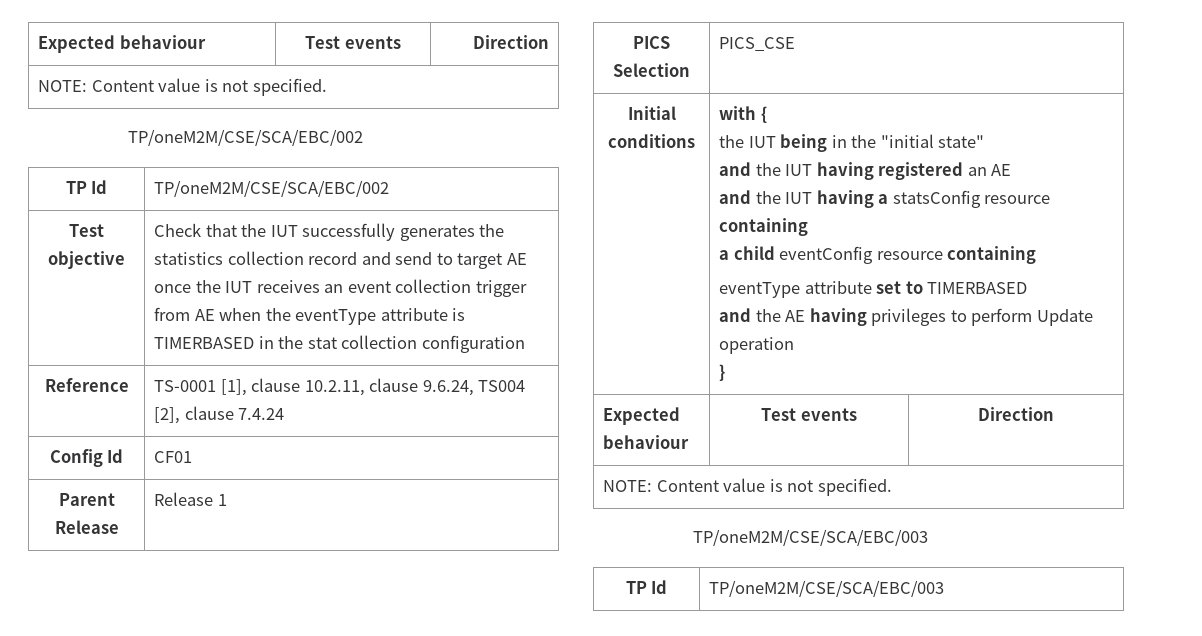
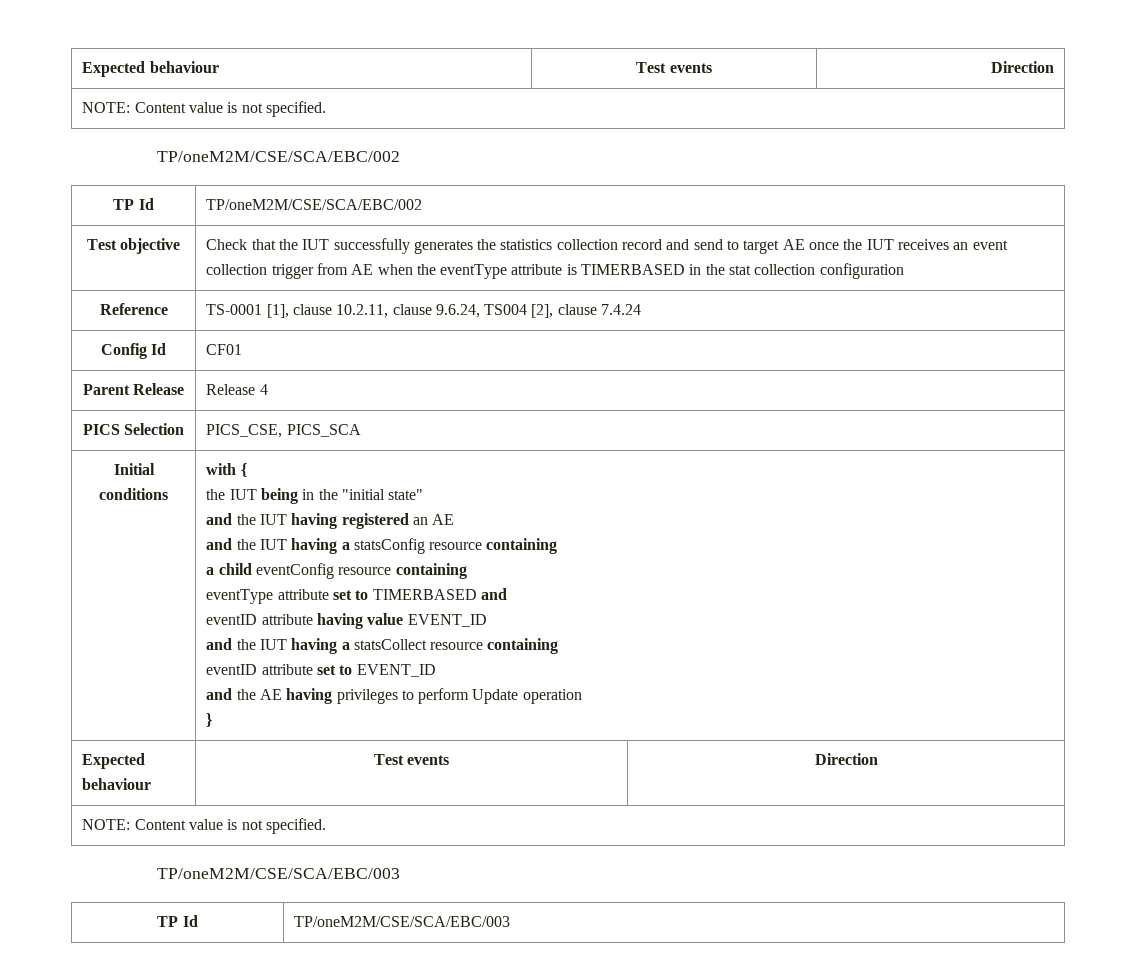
- Parent Release | Release 1
+ Parent Release | Release 4
- PICS Selection | PICS_CSE
+ PICS Selection | PICS_CSE, PICS_SCA
- eventType attribute set to TIMERBASED
+ eventType attribute set to TIMERBASED and
+ eventID attribute having value EVENT_ID
+ and the IUT having a statsCollect resource containing
+ eventID attribute set to EVENT_ID

